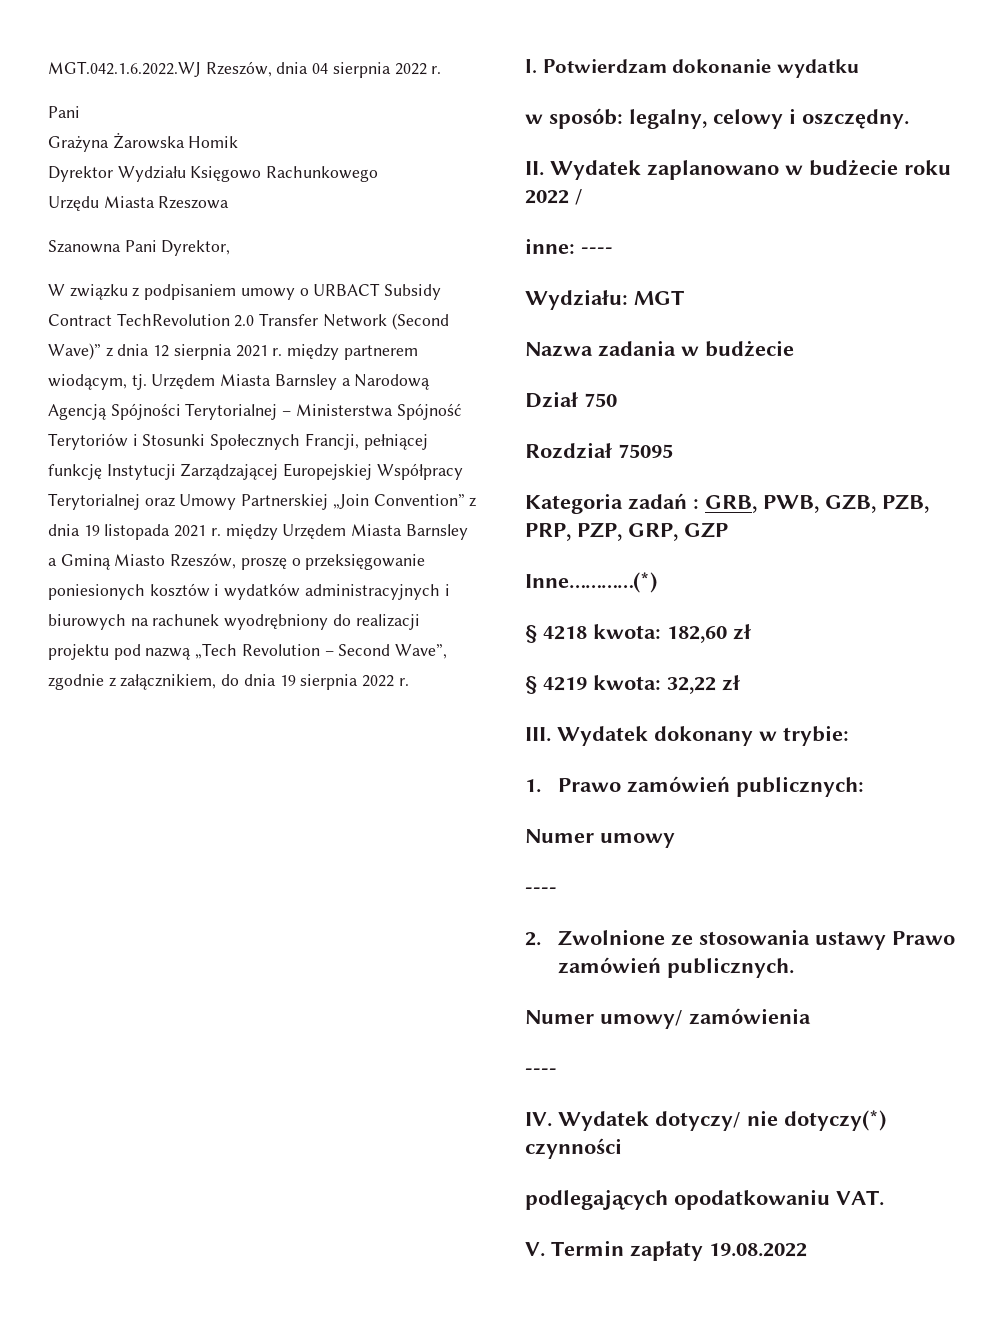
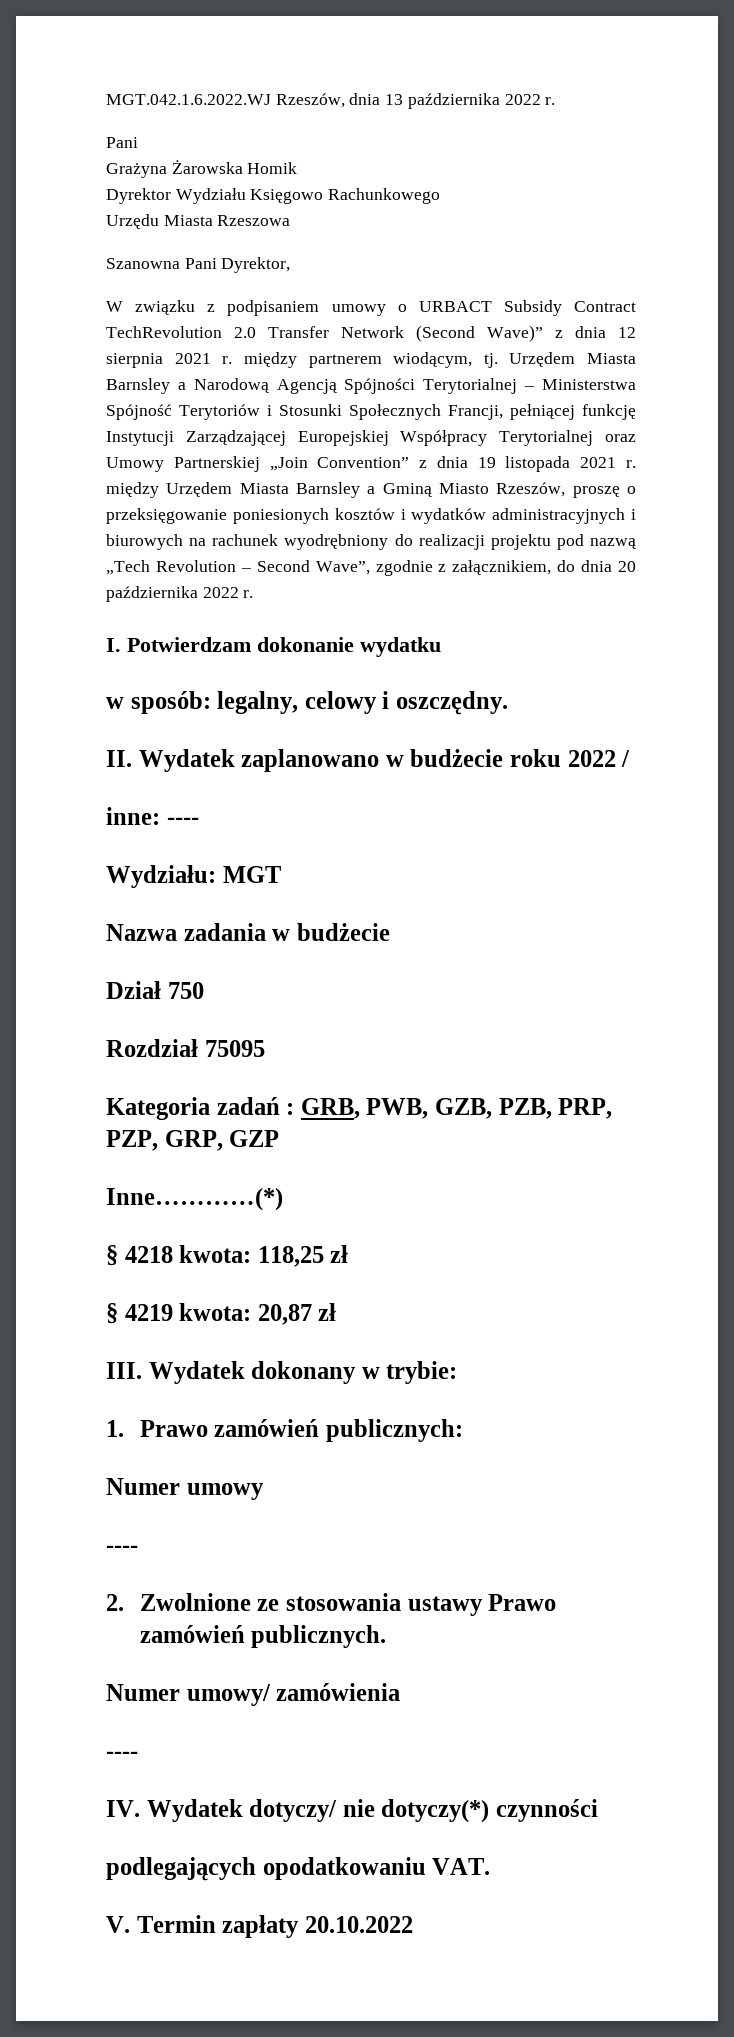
- MGT.042.1.6.2022.WJ Rzeszów, dnia 04 sierpnia 2022 r.
+ MGT.042.1.6.2022.WJ Rzeszów, dnia 13 października 2022 r.
- Urzędem Miasta Barnsley a Narodową Agencją Spójności Terytorialnej – Ministerstwa Spójność Terytoriów i Stosunki Społecznych Francji, pełniącej funkcję Instytucji Zarządzającej Europejskiej Współpracy Terytorialnej oraz Umowy Partnerskiej „Join Convention” z dnia 19 listopada 2021 r. między Urzędem Miasta Barnsley a Gminą Miasto Rzeszów, proszę o przeksięgowanie poniesionych kosztów i wydatków administracyjnych i biurowych na rachunek wyodrębniony do realizacji projektu pod nazwą „Tech Revolution – Second Wave”, zgodnie z załącznikiem, do dnia 19 sierpnia 2022 r.
+ Urzędem Miasta Barnsley a Narodową Agencją Spójności Terytorialnej – Ministerstwa Spójność Terytoriów i Stosunki Społecznych Francji, pełniącej funkcję Instytucji Zarządzającej Europejskiej Współpracy Terytorialnej oraz Umowy Partnerskiej „Join Convention” z dnia 19 listopada 2021 r. między Urzędem Miasta Barnsley a Gminą Miasto Rzeszów, proszę o przeksięgowanie poniesionych kosztów i wydatków administracyjnych i biurowych na rachunek wyodrębniony do realizacji projektu pod nazwą „Tech Revolution – Second Wave”, zgodnie z załącznikiem, do dnia 20 października 2022 r.
- § 4218 kwota: 182,60 zł
+ § 4218 kwota: 118,25 zł
- § 4219 kwota: 32,22 zł
+ § 4219 kwota: 20,87 zł
- V. Termin zapłaty 19.08.2022
+ V. Termin zapłaty 20.10.2022

